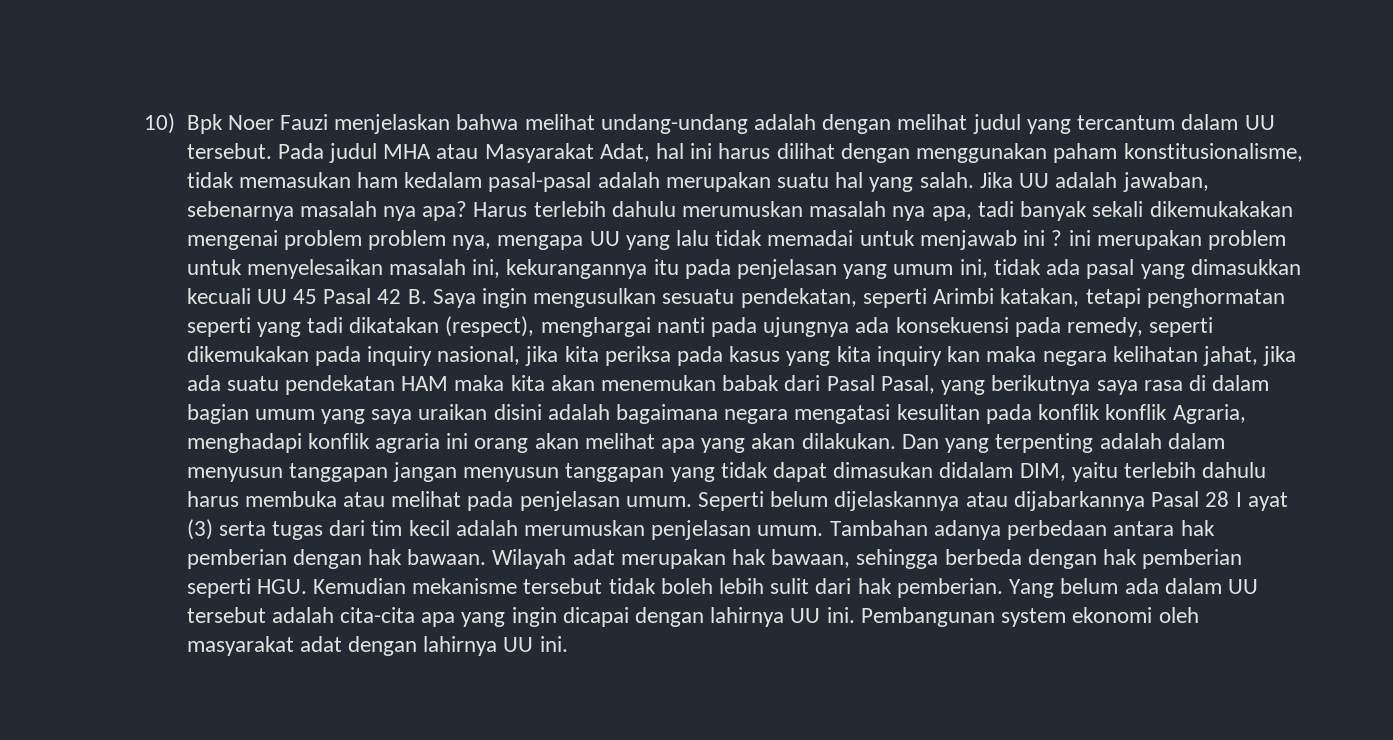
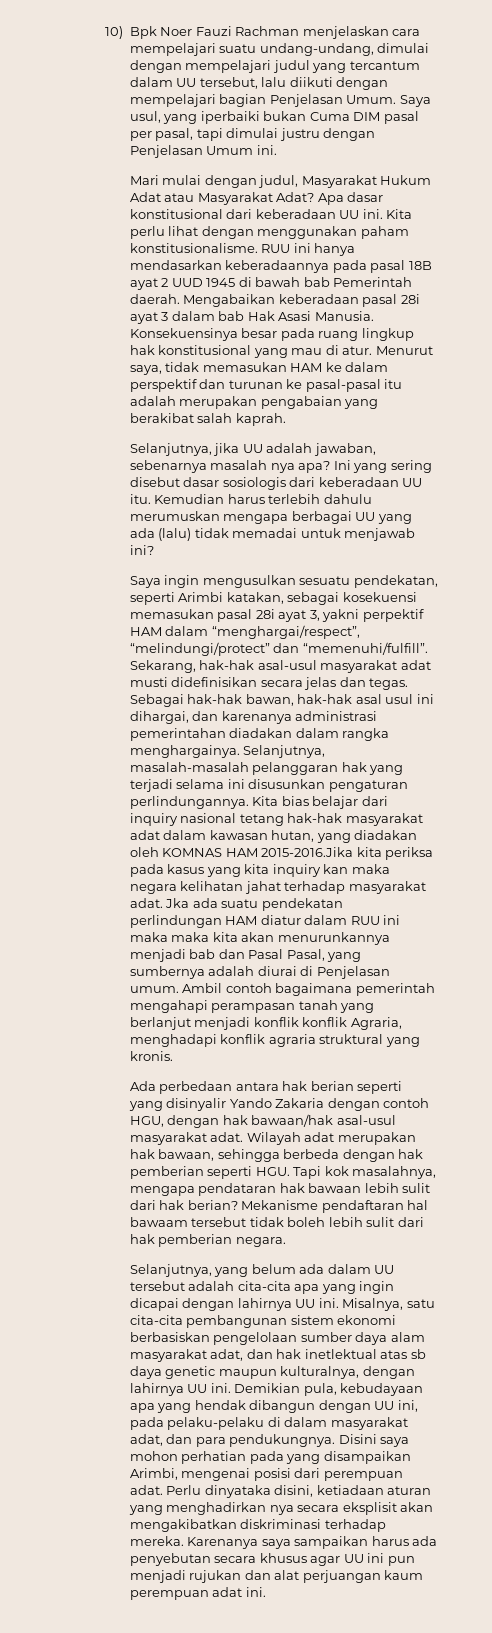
- 10) Bpk Noer Fauzi menjelaskan bahwa melihat undang-undang adalah dengan melihat judul yang tercantum dalam UU tersebut. Pada judul MHA atau Masyarakat Adat, hal ini harus dilihat dengan menggunakan paham konstitusionalisme, tidak memasukan ham kedalam pasal-pasal adalah merupakan suatu hal yang salah. Jika UU adalah jawaban, sebenarnya masalah nya apa?
+ 10) Bpk Noer Fauzi Rachman menjelaskan cara mempelajari suatu undang-undang, dimulai dengan mempelajari judul yang tercantum dalam UU tersebut, lalu diikuti dengan mempelajari bagian Penjelasan Umum. Saya usul, yang iperbaiki bukan Cuma DIM pasal per pasal, tapi dimulai justru dengan Penjelasan Umum ini.
+ Mari mulai dengan judul, Masyarakat Hukum Adat atau Masyarakat Adat? Apa dasar konstitusional dari keberadaan UU ini. Kita perlu lihat dengan menggunakan paham konstitusionalisme. RUU ini hanya mendasarkan keberadaannya pada pasal 18B ayat 2 UUD 1945 di bawah bab Pemerintah daerah. Mengabaikan keberadaan pasal 28i ayat 3 dalam bab Hak Asasi Manusia. Konsekuensinya besar pada ruang lingkup hak konstitusional yang mau di atur. Menurut saya, tidak memasukan HAM ke dalam perspektif dan turunan ke pasal-pasal itu adalah merupakan pengabaian yang berakibat salah kaprah.
+ Selanjutnya, jika UU adalah jawaban, sebenarnya masalah nya apa?
- Harus terlebih dahulu merumuskan masalah nya apa, tadi banyak sekali dikemukakakan mengenai problem problem nya, mengapa UU yang lalu tidak memadai untuk menjawab ini ? ini merupakan problem untuk menyelesaikan masalah ini, kekurangannya itu pada penjelasan yang umum ini, tidak ada pasal yang dimasukkan kecuali UU 45 Pasal 42 B. Saya ingin mengusulkan sesuatu pendekatan, seperti Arimbi katakan, tetapi penghormatan seperti yang tadi dikatakan (respect), menghargai nanti pada ujungnya ada konsekuensi pada remedy, seperti dikemukakan pada inquiry nasional, jika kita periksa pada kasus yang kita inquiry kan maka negara kelihatan jahat, jika ada suatu pendekatan HAM maka kita akan menemukan babak dari Pasal Pasal, yang berikutnya saya rasa di dalam bagian umum yang saya uraikan disini adalah bagaimana negara mengatasi kesulitan pada konflik konflik Agraria, menghadapi konflik agraria ini orang akan melihat apa yang akan dilakukan. Dan yang terpenting adalah dalam menyusun tanggapan jangan menyusun tanggapan yang tidak dapat dimasukan didalam DIM, yaitu terlebih dahulu harus membuka atau melihat pada penjelasan umum. Seperti belum dijelaskannya atau dijabarkannya Pasal 28 I ayat (3) serta tugas dari tim kecil adalah merumuskan penjelasan umum. Tambahan adanya perbedaan antara hak pemberian dengan hak bawaan.
+ Ini yang sering disebut dasar sosiologis dari keberadaan UU itu. Kemudian harus terlebih dahulu merumuskan mengapa berbagai UU yang ada (lalu) tidak memadai untuk menjawab ini?
+ Saya ingin mengusulkan sesuatu pendekatan, seperti Arimbi katakan, sebagai kosekuensi memasukan pasal 28i ayat 3, yakni perpektif HAM dalam “menghargai/respect”, “melindungi/protect” dan “memenuhi/fulfill”. Sekarang, hak-hak asal-usul masyarakat adat musti didefinisikan secara jelas dan tegas. Sebagai hak-hak bawan, hak-hak asal usul ini dihargai, dan karenanya administrasi pemerintahan diadakan dalam rangka menghargainya. Selanjutnya, masalah-masalah pelanggaran hak yang terjadi selama ini disusunkan pengaturan perlindungannya. Kita bias belajar dari inquiry nasional tetang hak-hak masyarakat adat dalam kawasan hutan, yang diadakan oleh KOMNAS HAM 2015-2016.Jika kita periksa pada kasus yang kita inquiry kan maka negara kelihatan jahat terhadap masyarakat adat. Jka ada suatu pendekatan perlindungan HAM diatur dalam RUU ini maka maka kita akan menurunkannya menjadi bab dan Pasal Pasal, yang sumbernya adalah diurai di Penjelasan umum. Ambil contoh bagaimana pemerintah mengahapi perampasan tanah yang berlanjut menjadi konflik konflik Agraria, menghadapi konflik agraria struktural yang kronis.
+ Ada perbedaan antara hak berian seperti yang disinyalir Yando Zakaria dengan contoh HGU, dengan hak bawaan/hak asal-usul masyarakat adat.
- Wilayah adat merupakan hak bawaan, sehingga berbeda dengan hak pemberian seperti HGU. Kemudian mekanisme tersebut tidak boleh lebih sulit dari hak pemberian. Yang belum ada dalam UU tersebut adalah cita-cita apa yang ingin dicapai dengan lahirnya UU ini.
+ Wilayah adat merupakan hak bawaan, sehingga berbeda dengan hak pemberian seperti HGU. Tapi kok masalahnya, mengapa pendataran hak bawaan lebih sulit dari hak berian? Mekanisme pendaftaran hal bawaam tersebut tidak boleh lebih sulit dari hak pemberian negara.
+ Selanjutnya, yang belum ada dalam UU tersebut adalah cita-cita apa yang ingin dicapai dengan lahirnya UU ini.
- Pembangunan system ekonomi oleh masyarakat adat dengan lahirnya UU ini.
+ Misalnya, satu cita-cita pembangunan sistem ekonomi berbasiskan pengelolaan sumber daya alam masyarakat adat, dan hak inetlektual atas sb daya genetic maupun kulturalnya, dengan lahirnya UU ini. Demikian pula, kebudayaan apa yang hendak dibangun dengan UU ini, pada pelaku-pelaku di dalam masyarakat adat, dan para pendukungnya. Disini saya mohon perhatian pada yang disampaikan Arimbi, mengenai posisi dari perempuan adat. Perlu dinyataka disini, ketiadaan aturan yang menghadirkan nya secara eksplisit akan mengakibatkan diskriminasi terhadap mereka. Karenanya saya sampaikan harus ada penyebutan secara khusus agar UU ini pun menjadi rujukan dan alat perjuangan kaum perempuan adat ini.

